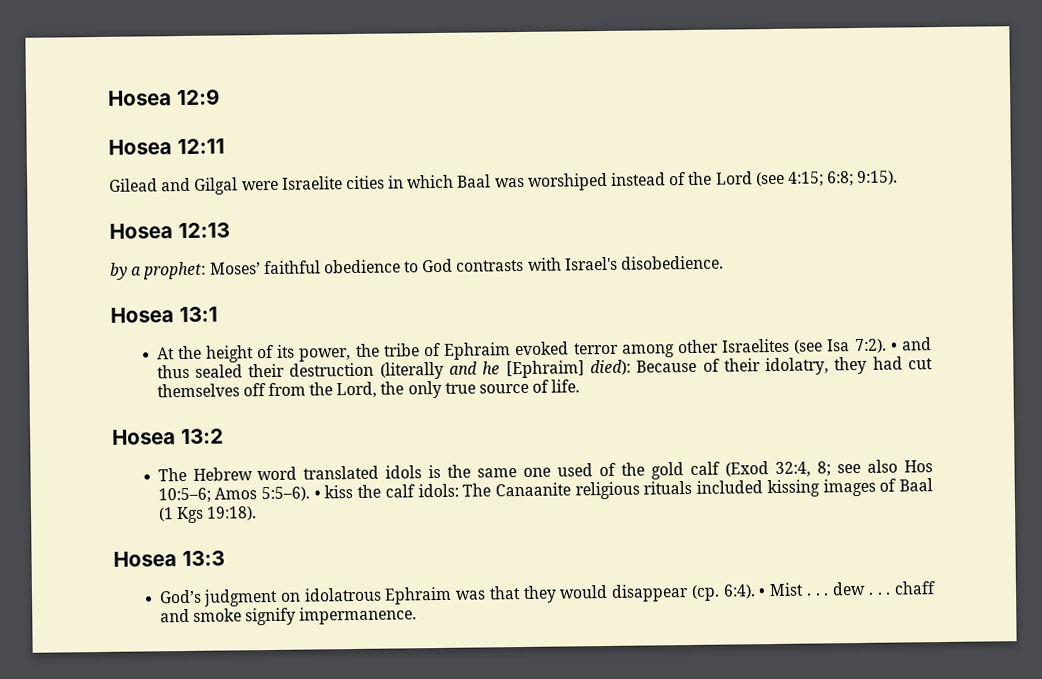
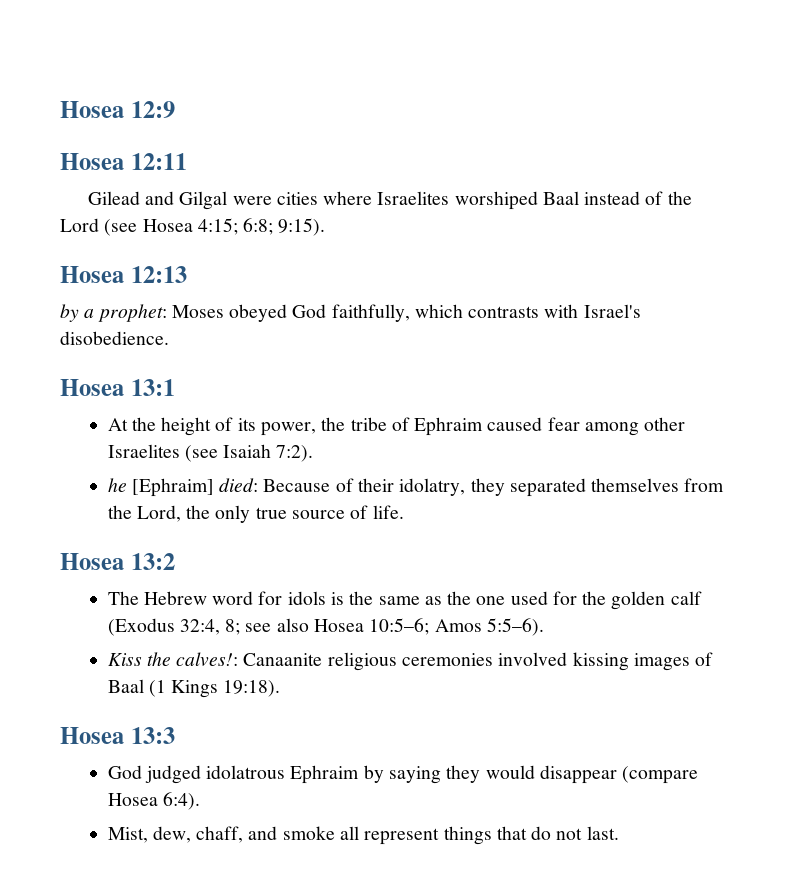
- Gilead and Gilgal were Israelite cities in which Baal was worshiped instead of the Lord (see 4:15; 6:8; 9:15).
+ Gilead and Gilgal were cities where Israelites worshiped Baal instead of the Lord (see Hosea 4:15; 6:8; 9:15).
- by a prophet: Moses’ faithful obedience to God contrasts with Israel's disobedience.
+ by a prophet: Moses obeyed God faithfully, which contrasts with Israel's disobedience.
- At the height of its power, the tribe of Ephraim evoked terror among other Israelites (see Isa 7:2). • and thus sealed their destruction (literally and he [Ephraim] died): Because of their idolatry, they had cut themselves off from the Lord, the only true source of life.
+ At the height of its power, the tribe of Ephraim caused fear among other Israelites (see Isaiah 7:2).
+ he [Ephraim] died: Because of their idolatry, they separated themselves from the Lord, the only true source of life.
- The Hebrew word translated idols is the same one used of the gold calf (Exod 32:4, 8; see also Hos 10:5–6; Amos 5:5–6). • kiss the calf idols: The Canaanite religious rituals included kissing images of Baal (1 Kgs 19:18).
+ The Hebrew word for idols is the same as the one used for the golden calf (Exodus 32:4, 8; see also Hosea 10:5–6; Amos 5:5–6).
+ Kiss the calves!: Canaanite religious ceremonies involved kissing images of Baal (1 Kings 19:18).
- God’s judgment on idolatrous Ephraim was that they would disappear (cp. 6:4). • Mist . . . dew . . . chaff and smoke signify impermanence.
+ God judged idolatrous Ephraim by saying they would disappear (compare Hosea 6:4).
+ Mist, dew, chaff, and smoke all represent things that do not last.

